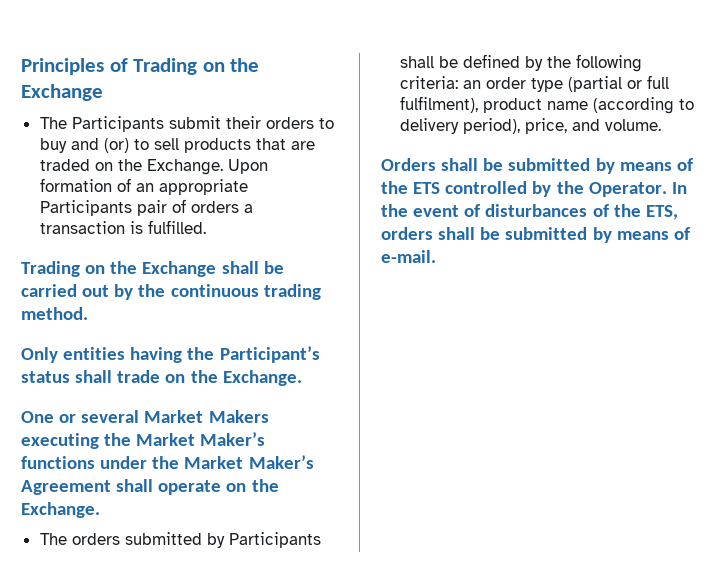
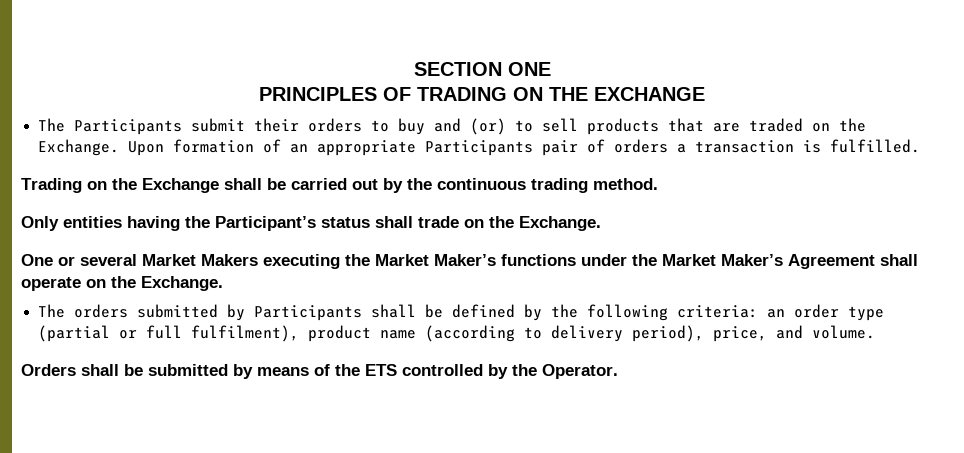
- Principles of Trading on the Exchange
+ SECTION ONE
+ PRINCIPLES OF TRADING ON THE EXCHANGE
- In the event of disturbances of the ETS, orders shall be submitted by means of e-mail.

